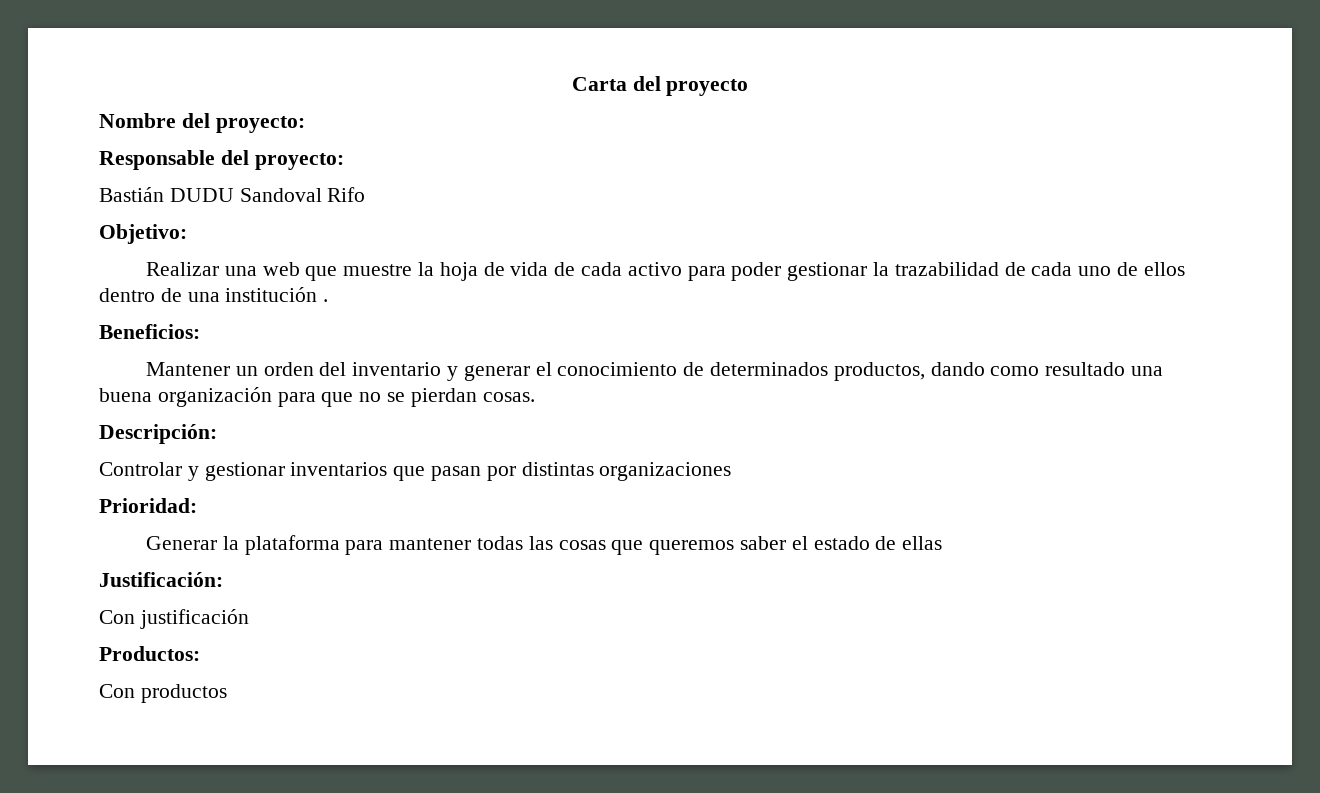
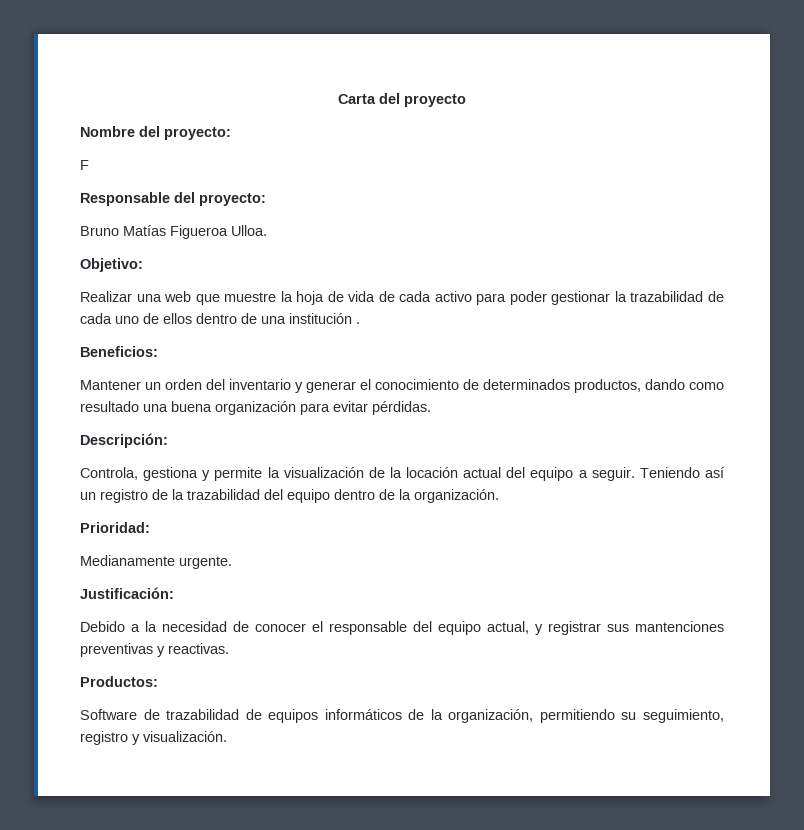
+ F
- Bastián DUDU Sandoval Rifo
+ Bruno Matías Figueroa Ulloa.
- Mantener un orden del inventario y generar el conocimiento de determinados productos, dando como resultado una buena organización para que no se pierdan cosas.
+ Mantener un orden del inventario y generar el conocimiento de determinados productos, dando como resultado una buena organización para evitar pérdidas.
  Descripción:
- Controlar y gestionar inventarios que pasan por distintas organizaciones
+ Controla, gestiona y permite la visualización de la locación actual del equipo a seguir. Teniendo así un registro de la trazabilidad del equipo dentro de la organización.
  Prioridad:
- Generar la plataforma para mantener todas las cosas que queremos saber el estado de ellas
+ Medianamente urgente.
  Justificación:
- Con justificación
+ Debido a la necesidad de conocer el responsable del equipo actual, y registrar sus mantenciones preventivas y reactivas.
  Productos:
- Con productos
+ Software de trazabilidad de equipos informáticos de la organización, permitiendo su seguimiento, registro y visualización.

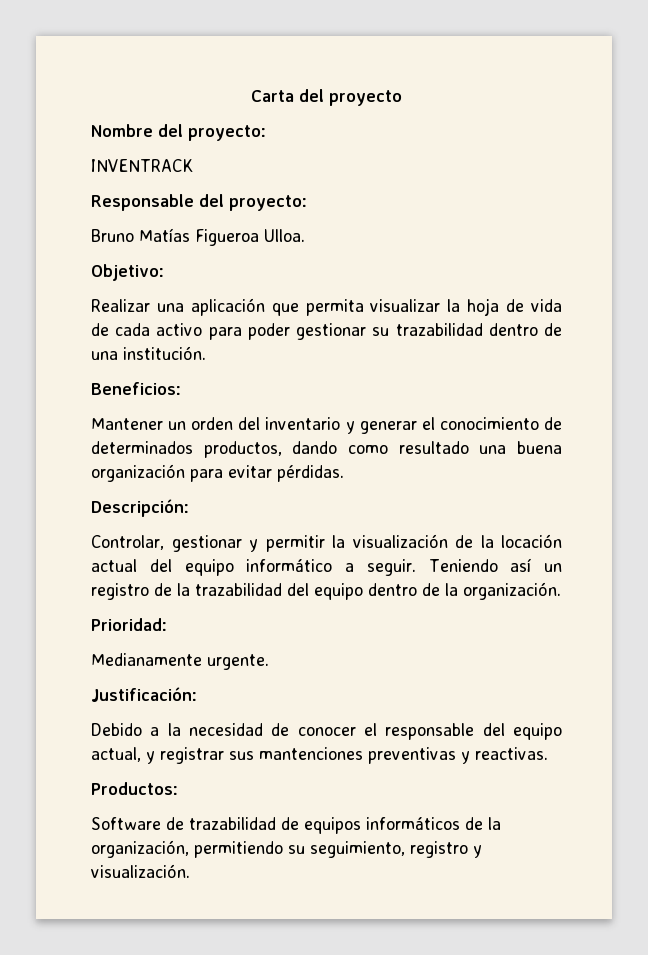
- F
+ INVENTRACK
- Realizar una web que muestre la hoja de vida de cada activo para poder gestionar la trazabilidad de cada uno de ellos dentro de una institución .
+ Realizar una aplicación que permita visualizar la hoja de vida de cada activo para poder gestionar su trazabilidad dentro de una institución.
- Controla, gestiona y permite la visualización de la locación actual del equipo a seguir.
+ Controlar, gestionar y permitir la visualización de la locación actual del equipo informático a seguir.

